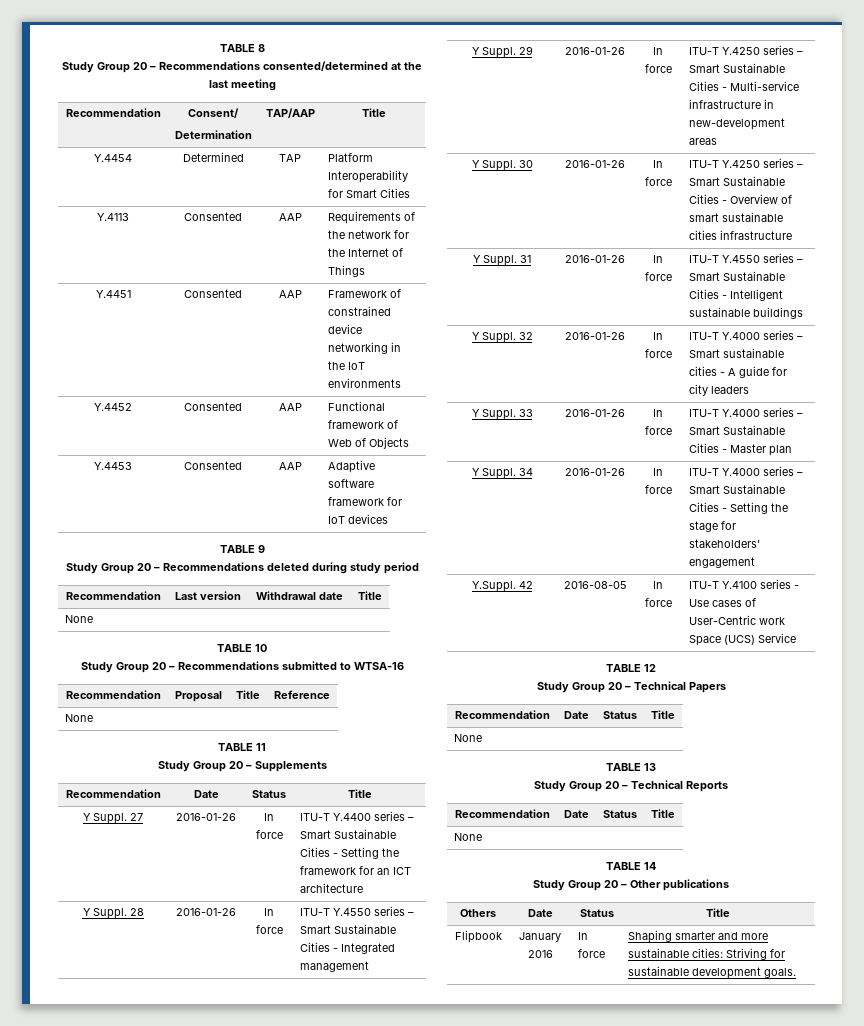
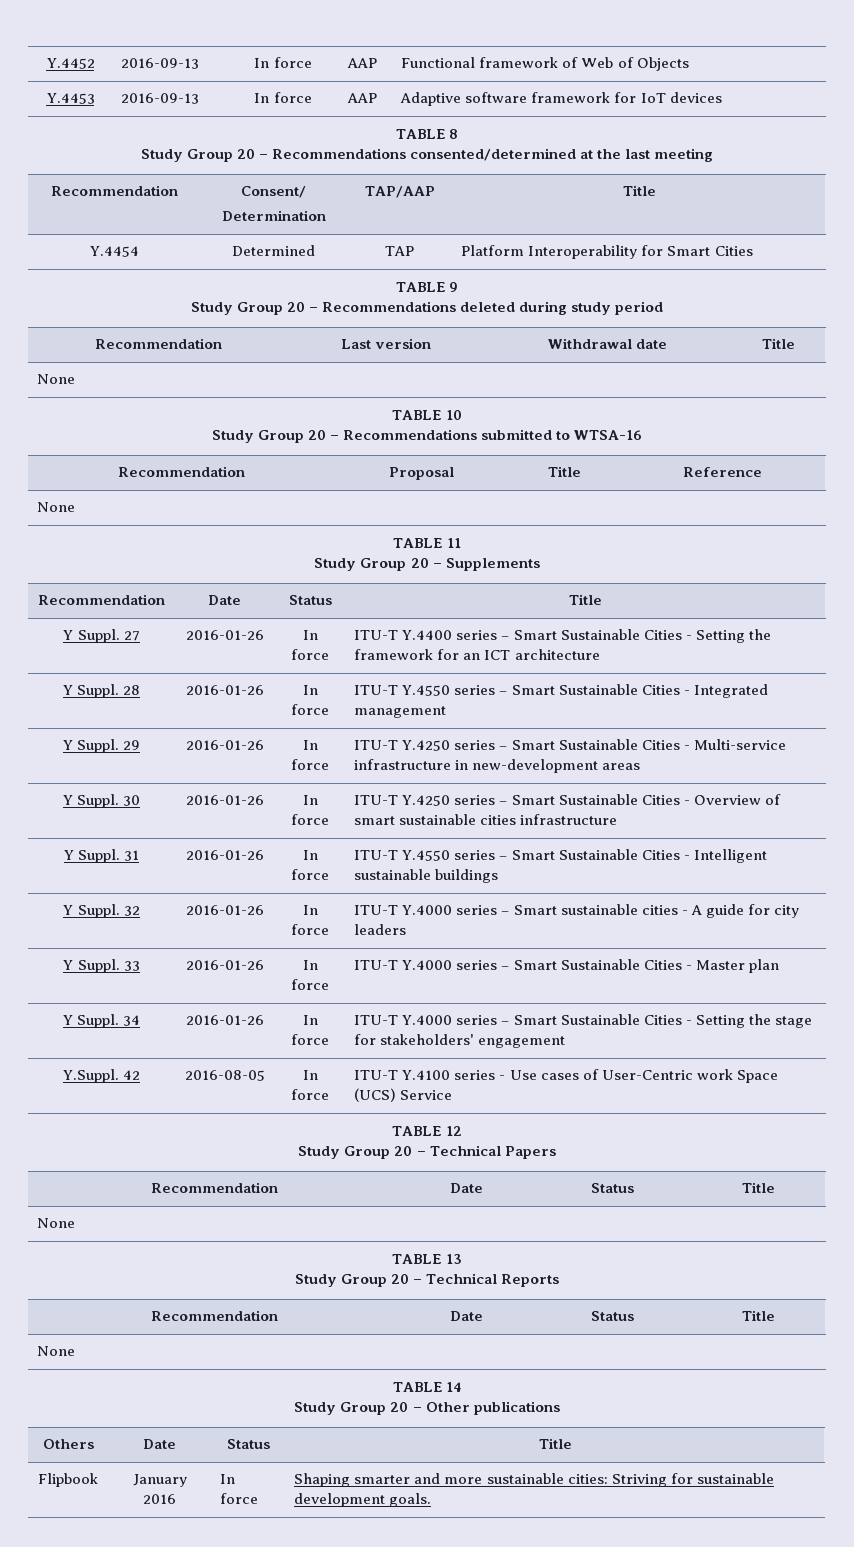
+ Y.4452 | 2016-09-13 | In force | AAP | Functional framework of Web of Objects
+ Y.4453 | 2016-09-13 | In force | AAP | Adaptive software framework for IoT devices
- Y.4113 | Consented | AAP | Requirements of the network for the Internet of Things
- Y.4451 | Consented | AAP | Framework of constrained device networking in the IoT environments
- Y.4452 | Consented | AAP | Functional framework of Web of Objects
- Y.4453 | Consented | AAP | Adaptive software framework for IoT devices

